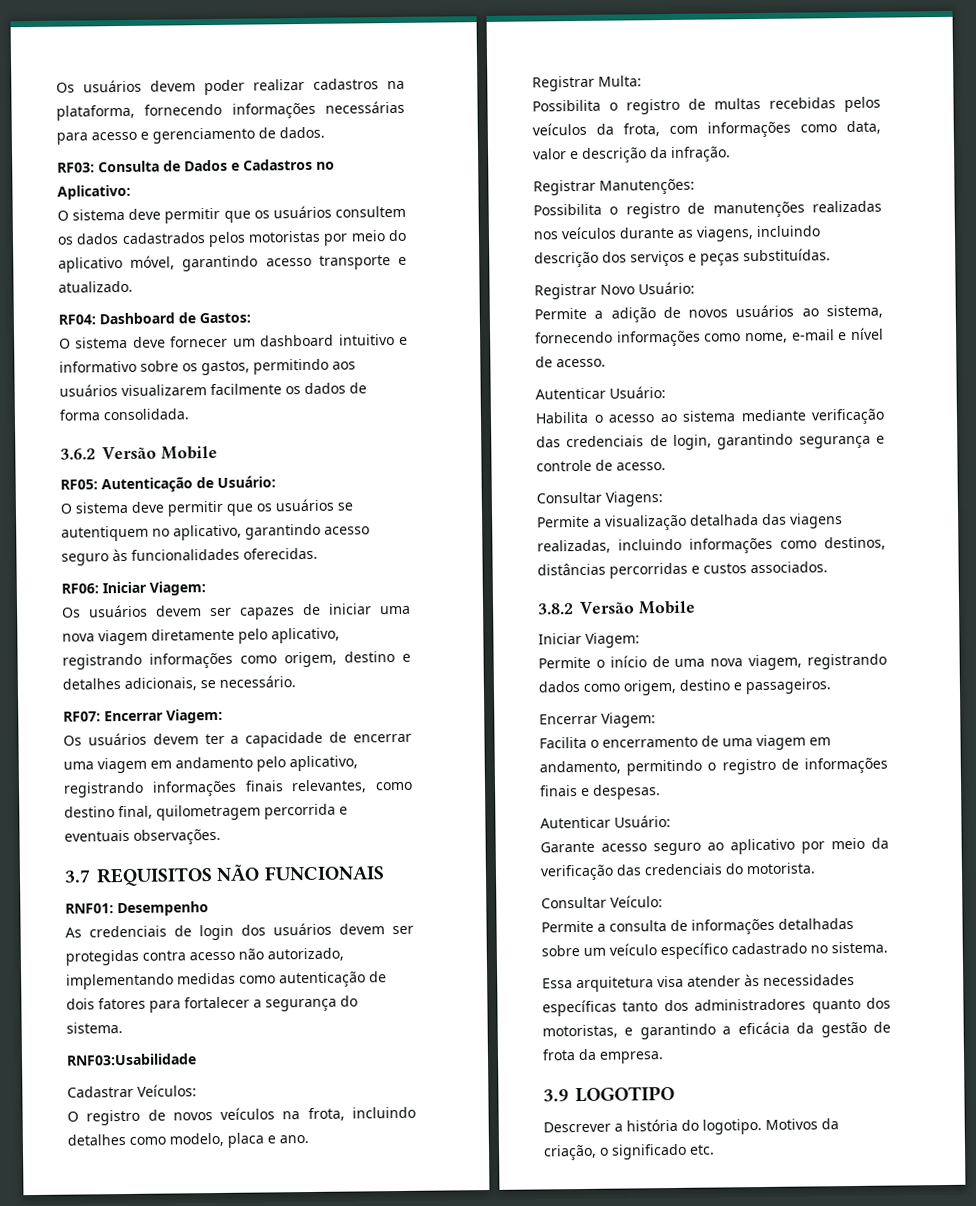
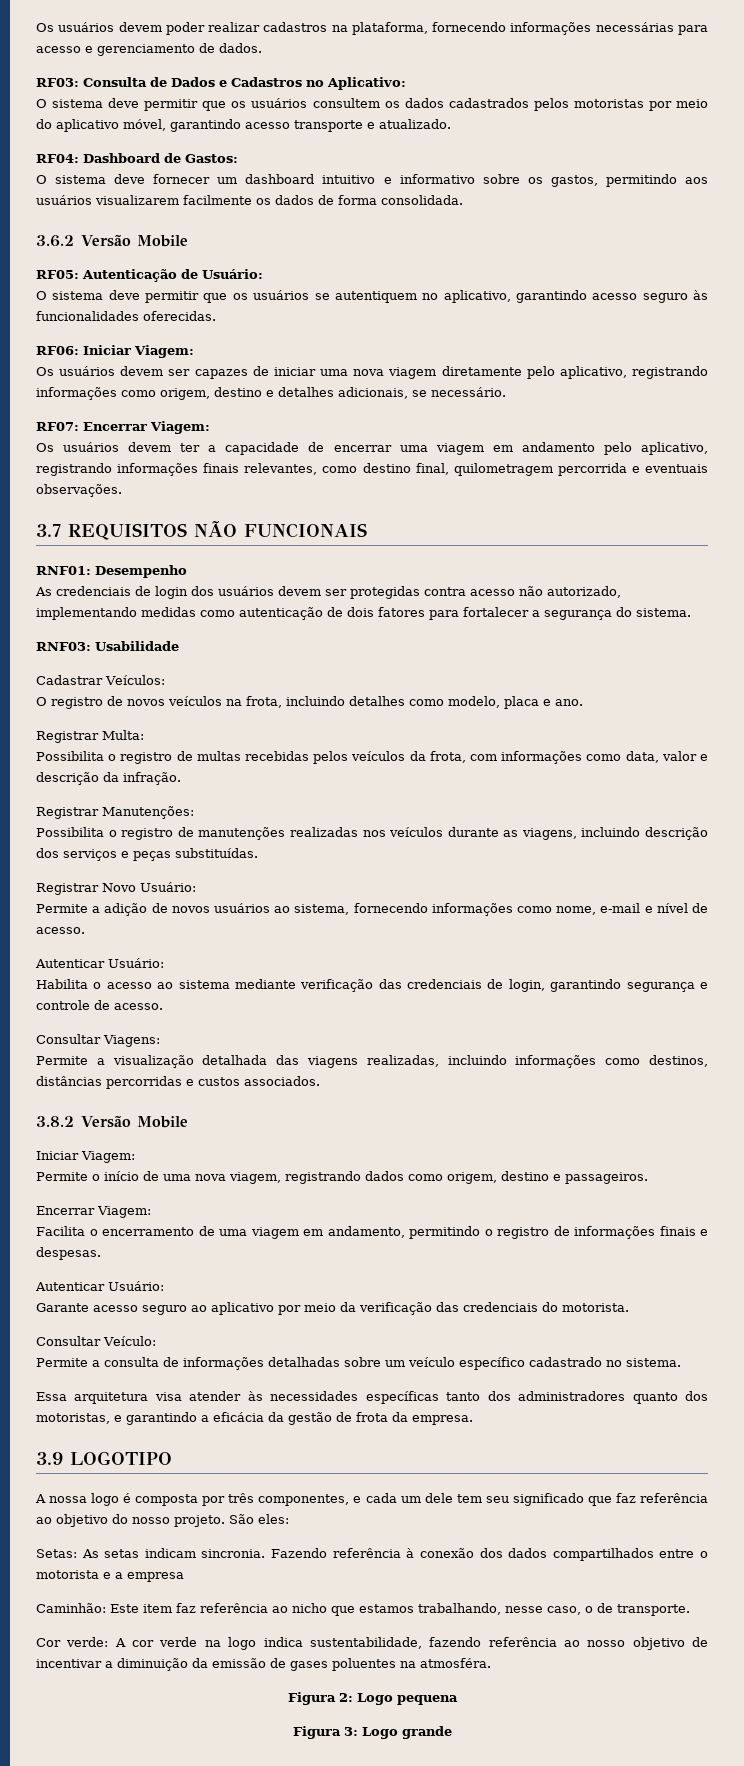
- RNF03:Usabilidade
+ RNF03: Usabilidade
- Descrever a história do logotipo. Motivos da criação, o significado etc.
+ A nossa logo é composta por três componentes, e cada um dele tem seu significado que faz referência ao objetivo do nosso projeto. São eles:
+ Setas: As setas indicam sincronia. Fazendo referência à conexão dos dados compartilhados entre o motorista e a empresa
+ Caminhão: Este item faz referência ao nicho que estamos trabalhando, nesse caso, o de transporte.
+ Cor verde: A cor verde na logo indica sustentabilidade, fazendo referência ao nosso objetivo de incentivar a diminuição da emissão de gases poluentes na atmosféra.
+ Figura 2: Logo pequena
+ Figura 3: Logo grande

